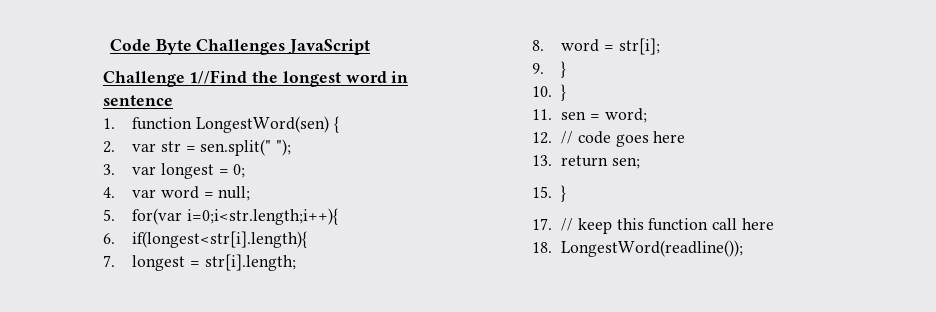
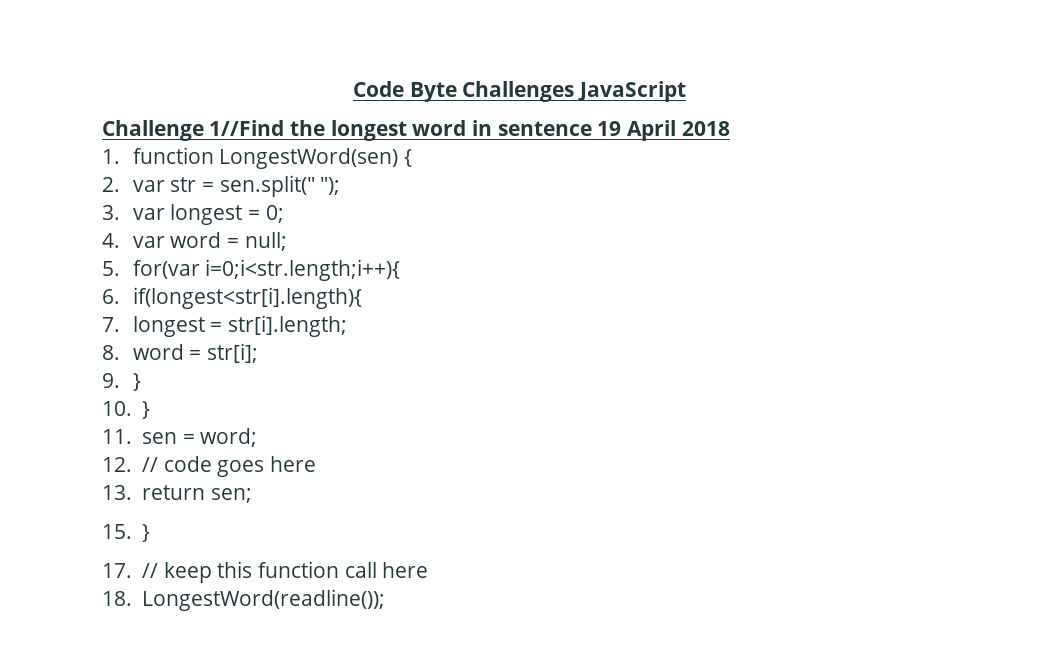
- Challenge 1//Find the longest word in sentence
+ Challenge 1//Find the longest word in sentence 19 April 2018

